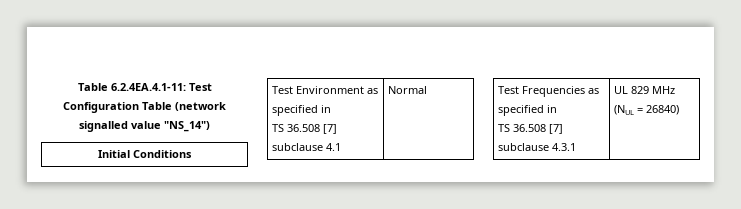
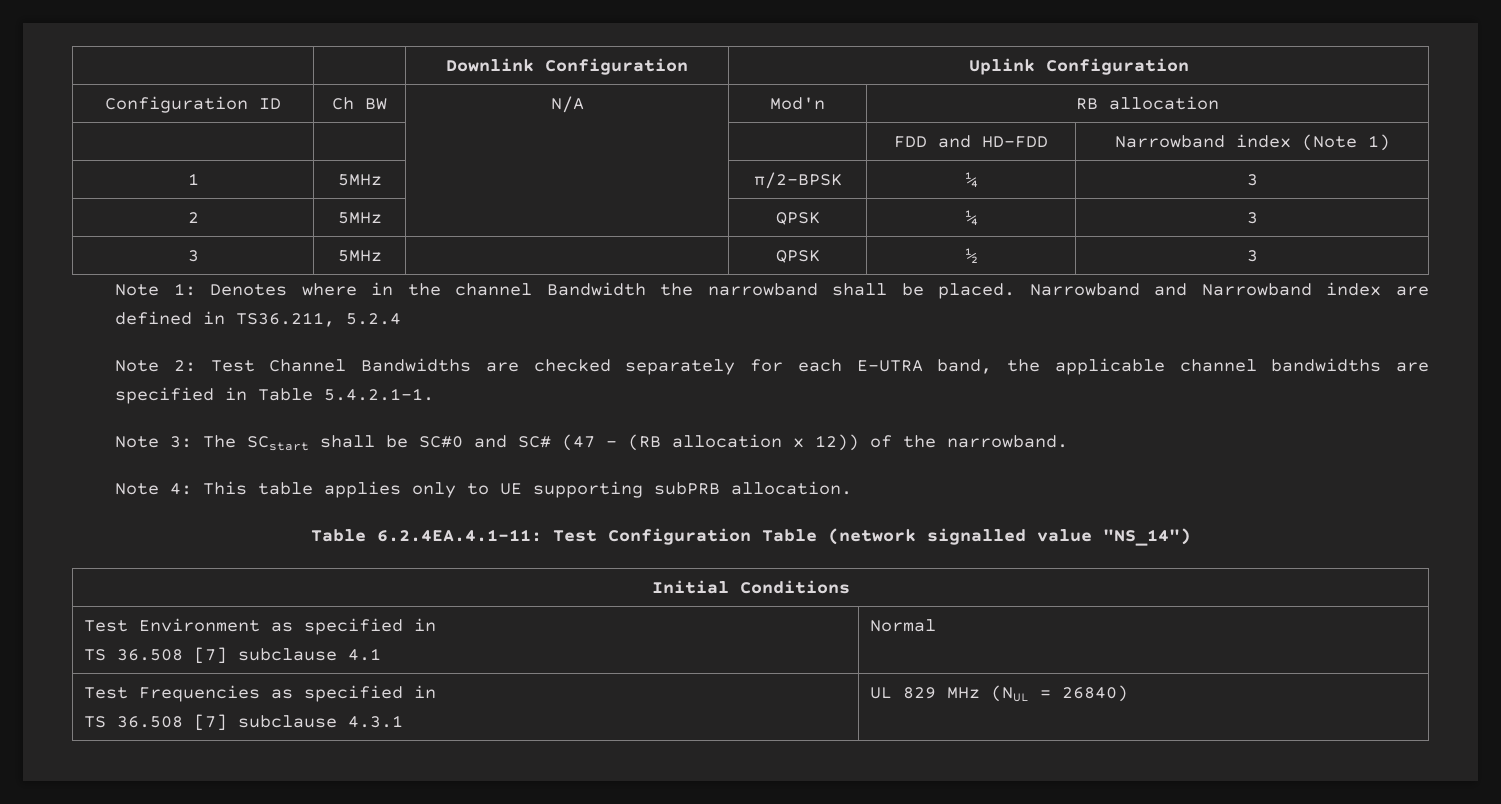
+ | | Downlink Configuration | Uplink Configuration
+ Configuration ID | Ch BW | N/A | Mod'n | RB allocation
+ | | | | FDD and HD-FDD | Narrowband index (Note 1)
+ 1 | 5MHz | | π/2-BPSK | ¼ | 3
+ 2 | 5MHz | | QPSK | ¼ | 3
+ 3 | 5MHz | | QPSK | ½ | 3
+ Note 1: Denotes where in the channel Bandwidth the narrowband shall be placed. Narrowband and Narrowband index are defined in TS36.211, 5.2.4
+ Note 2: Test Channel Bandwidths are checked separately for each E-UTRA band, the applicable channel bandwidths are specified in Table 5.4.2.1-1.
+ Note 3: The SCstart shall be SC#0 and SC# (47 – (RB allocation x 12)) of the narrowband.
+ Note 4: This table applies only to UE supporting subPRB allocation.

